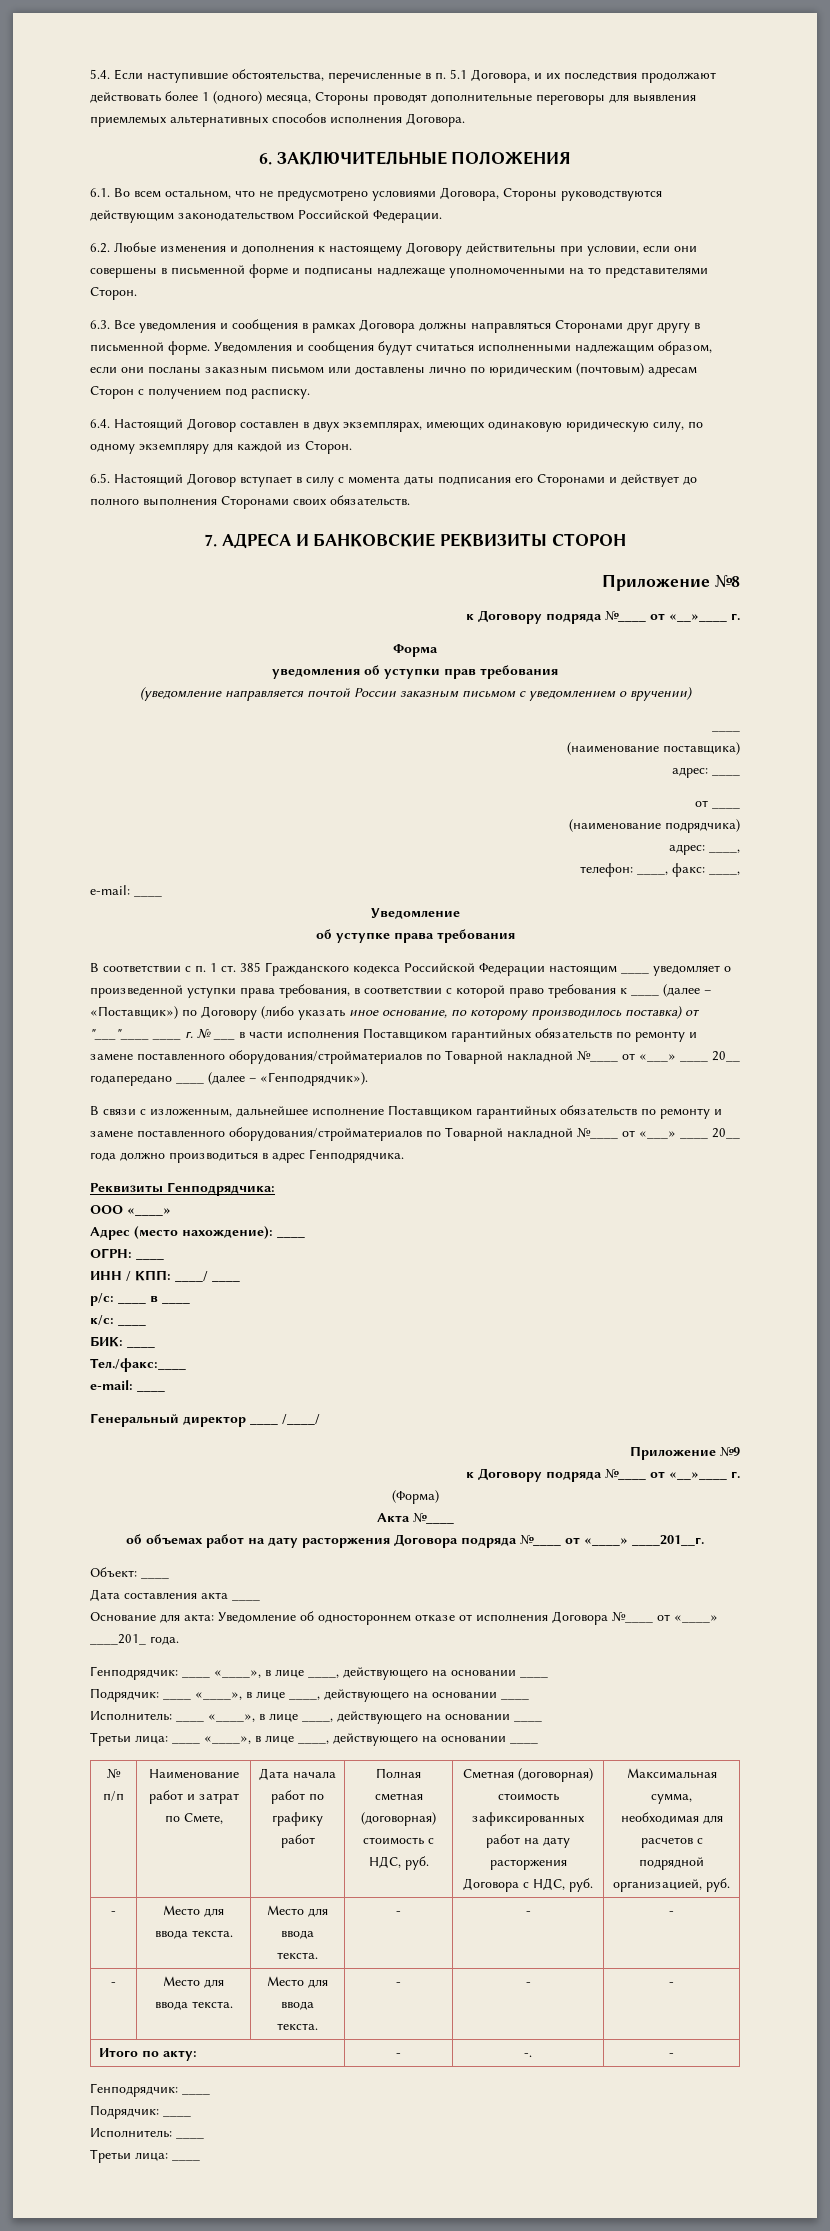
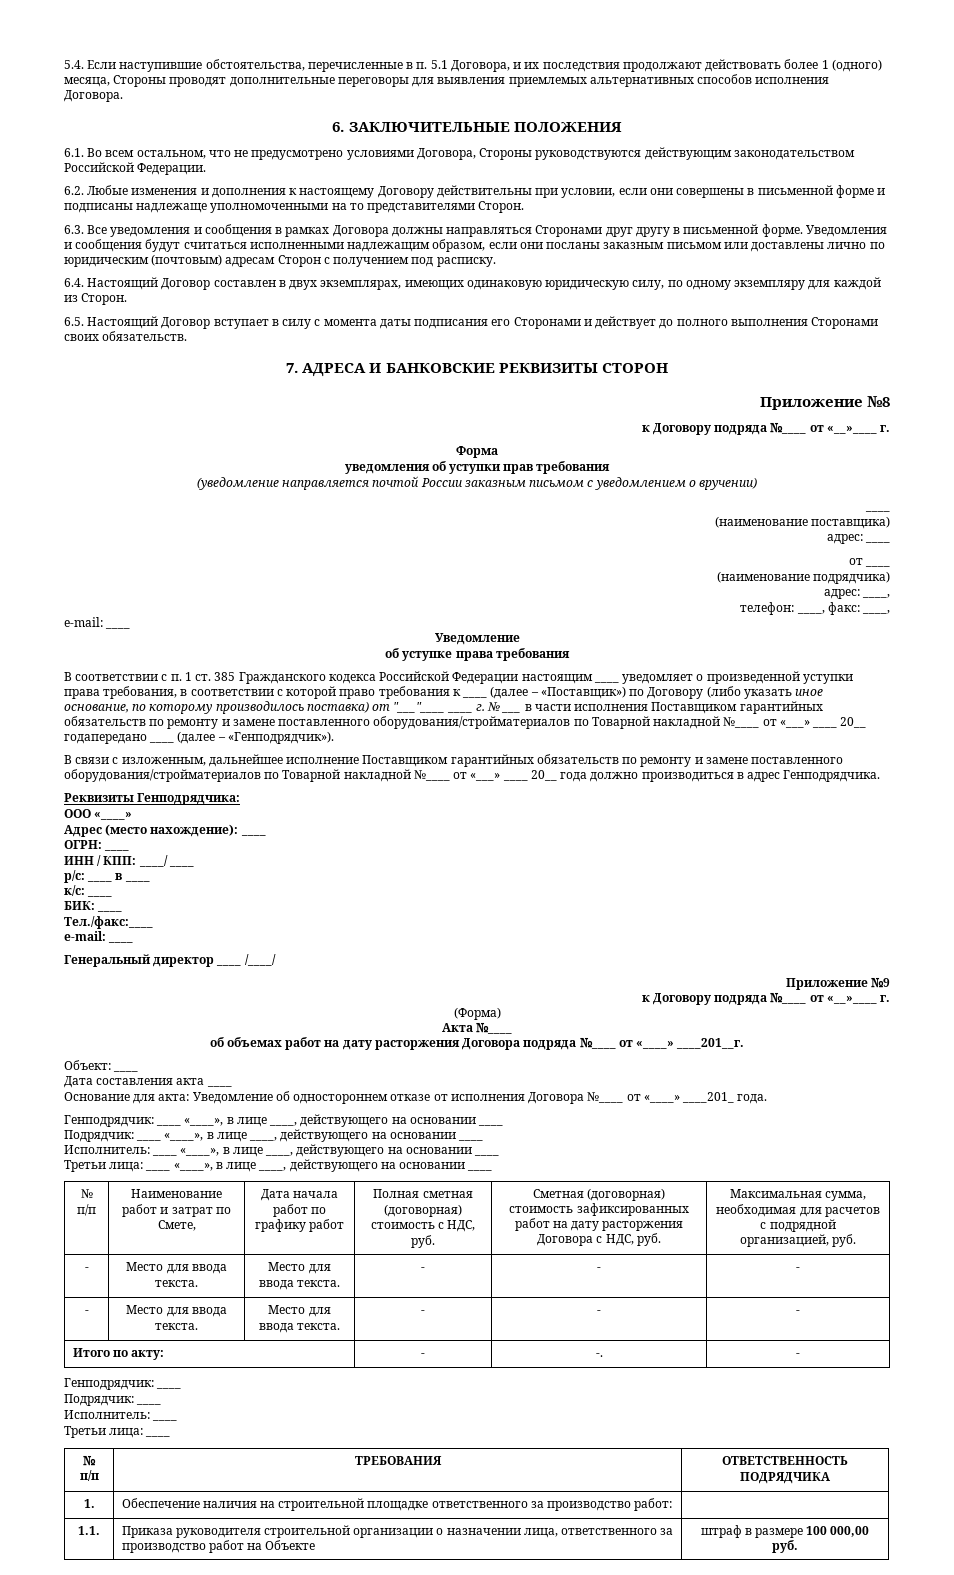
+ № п/п | ТРЕБОВАНИЯ | ОТВЕТСТВЕННОСТЬ ПОДРЯДЧИКА
+ 1. | Обеспечение наличия на строительной площадке ответственного за производство работ: |
+ 1.1. | Приказа руководителя строительной организации о назначении лица, ответственного за производство работ на Объекте | штраф в размере 100 000,00 руб.

